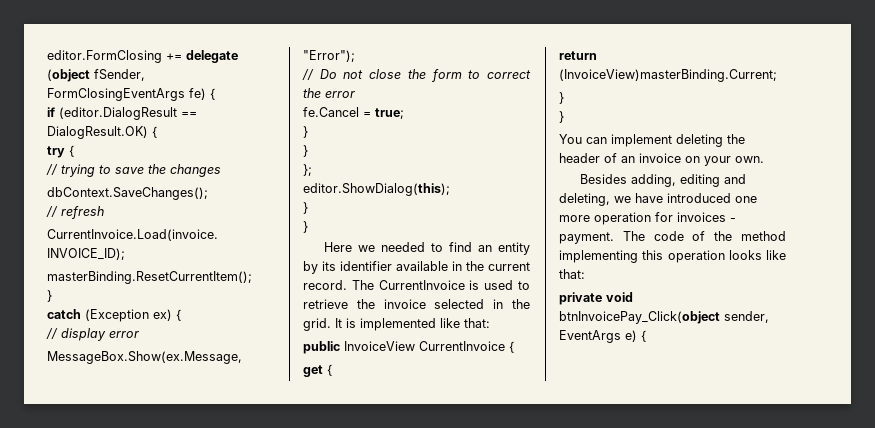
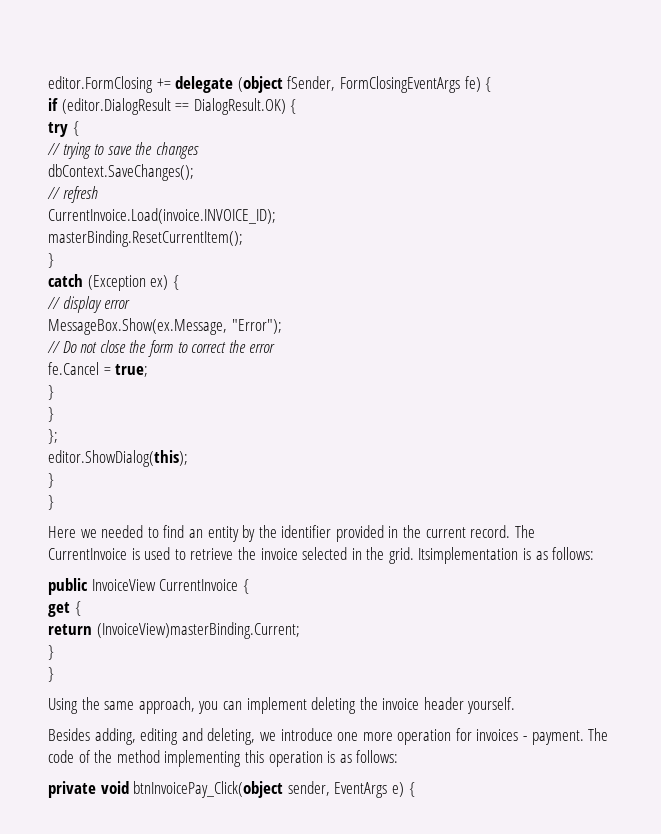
- Here we needed to find an entity by its identifier available in the current record.
+ Here we needed to find an entity by the identifier provided in the current record.
- It is implemented like that:
+ Itsimplementation is as follows:
- You can implement deleting the header of an invoice on your own.
+ Using the same approach, you can implement deleting the invoice header yourself.
- Besides adding, editing and deleting, we have introduced one more operation for invoices - payment.
+ Besides adding, editing and deleting, we introduce one more operation for invoices - payment.
- The code of the method implementing this operation looks like that:
+ The code of the method implementing this operation is as follows:

